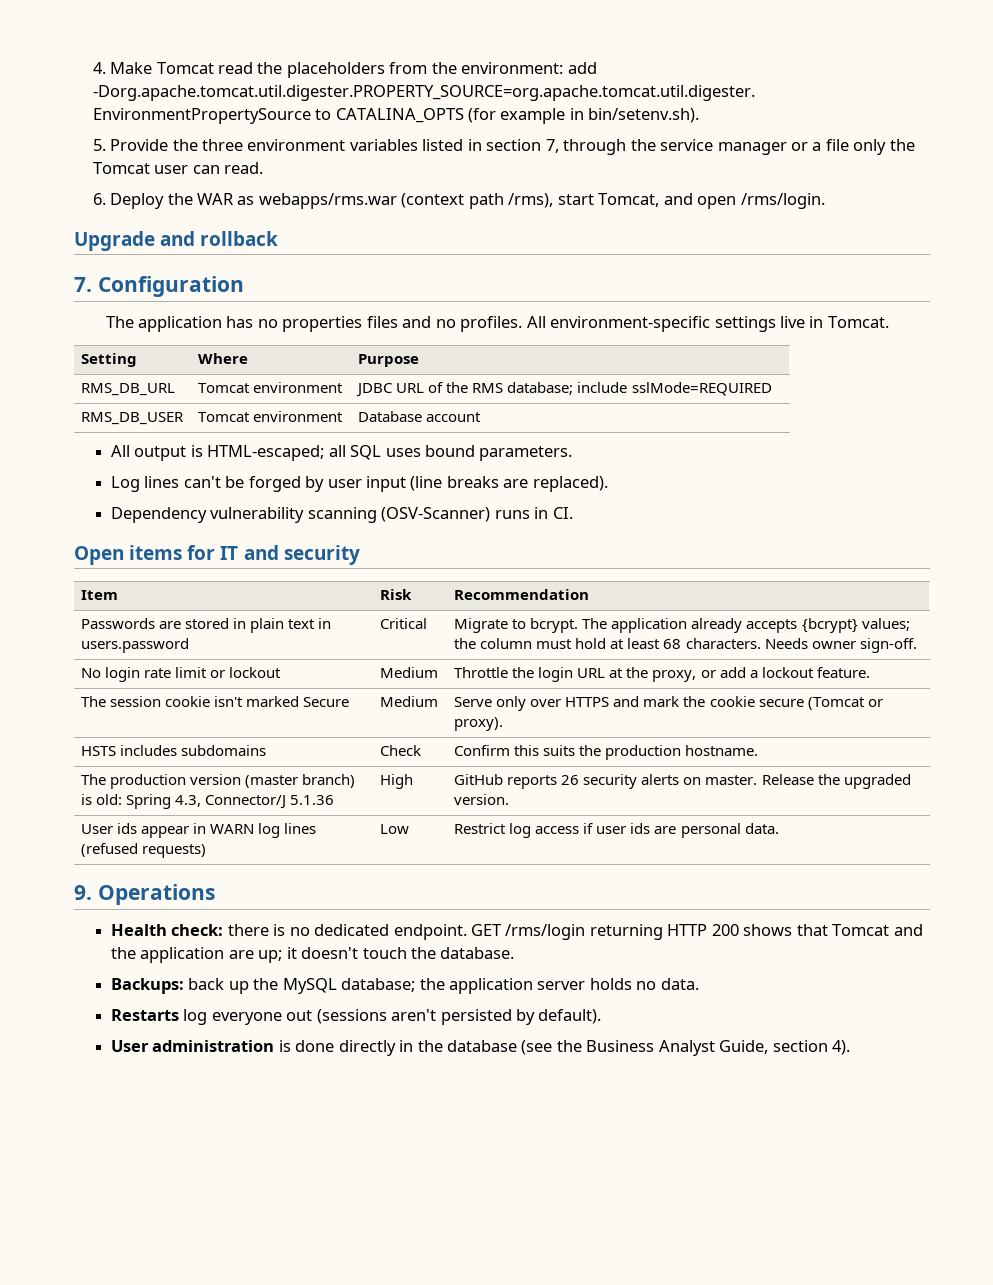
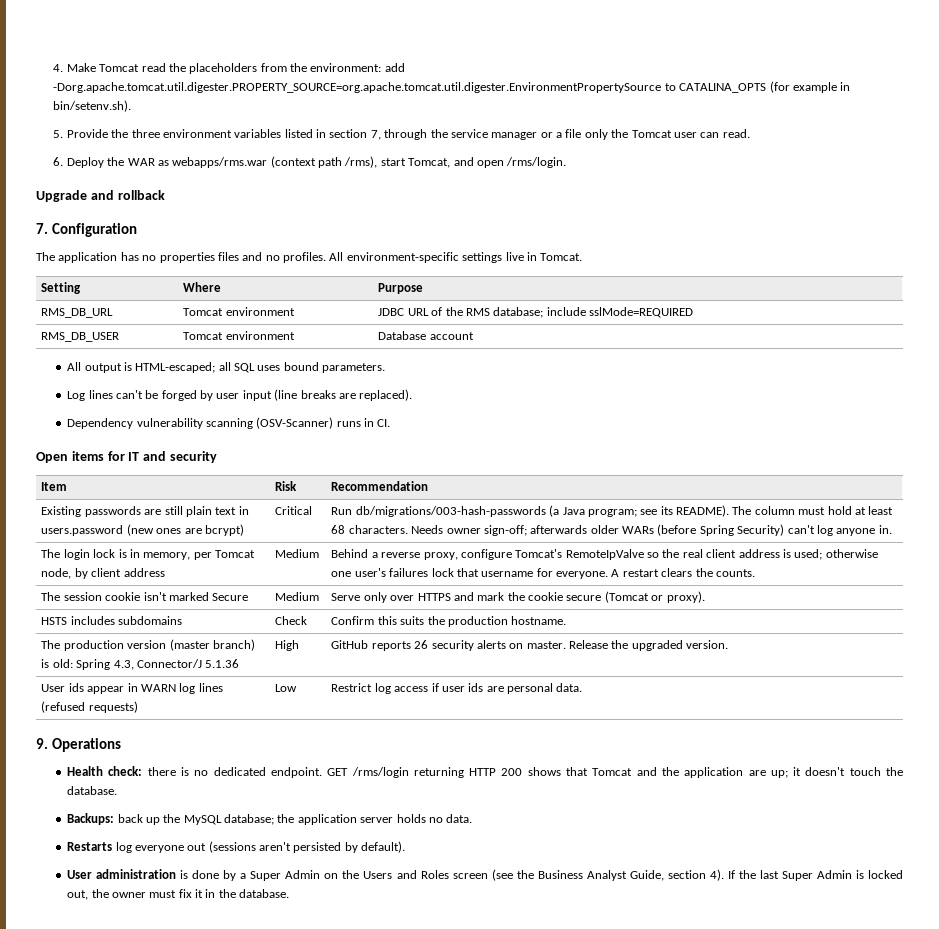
- Passwords are stored in plain text in users.password | Critical | Migrate to bcrypt. The application already accepts {bcrypt} values; the column must hold at least 68 characters.
+ Existing passwords are still plain text in users.password (new ones are bcrypt) | Critical | Run db/migrations/003-hash-passwords (a Java program; see its README). The column must hold at least 68 characters.
- Needs owner sign-off.
- No login rate limit or lockout | Medium | Throttle the login URL at the proxy, or add a lockout feature.
+ Needs owner sign-off; afterwards older WARs (before Spring Security) can't log anyone in.
+ The login lock is in memory, per Tomcat node, by client address | Medium | Behind a reverse proxy, configure Tomcat's RemoteIpValve so the real client address is used; otherwise one user's failures lock that username for everyone. A restart clears the counts.
- User administration is done directly in the database (see the Business Analyst Guide, section 4).
+ User administration is done by a Super Admin on the Users and Roles screen (see the Business Analyst Guide, section 4).
+ If the last Super Admin is locked out, the owner must fix it in the database.

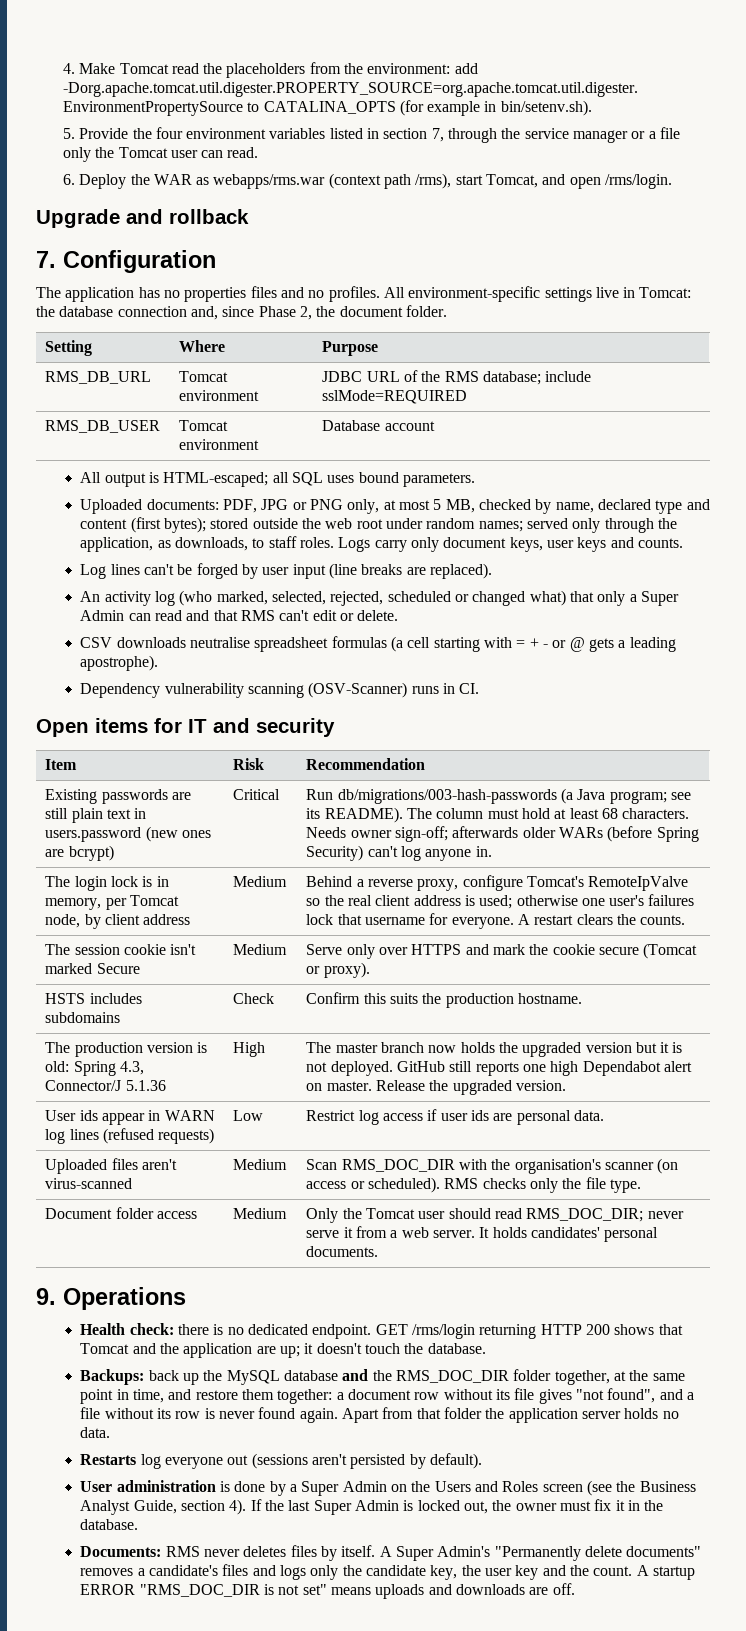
- 5. Provide the three environment variables listed in section 7, through the service manager or a file only the Tomcat user can read.
+ 5. Provide the four environment variables listed in section 7, through the service manager or a file only the Tomcat user can read.
- All environment-specific settings live in Tomcat.
+ All environment-specific settings live in Tomcat: the database connection and, since Phase 2, the document folder.
+ Uploaded documents: PDF, JPG or PNG only, at most 5 MB, checked by name, declared type and content (first bytes); stored outside the web root under random names; served only through the application, as downloads, to staff roles. Logs carry only document keys, user keys and counts.
+ An activity log (who marked, selected, rejected, scheduled or changed what) that only a Super Admin can read and that RMS can't edit or delete.
+ CSV downloads neutralise spreadsheet formulas (a cell starting with = + - or @ gets a leading apostrophe).
- The production version (master branch) is old: Spring 4.3, Connector/J 5.1.36 | High | GitHub reports 26 security alerts on master. Release the upgraded version.
+ The production version is old: Spring 4.3, Connector/J 5.1.36 | High | The master branch now holds the upgraded version but it is not deployed. GitHub still reports one high Dependabot alert on master. Release the upgraded version.
+ Uploaded files aren't virus-scanned | Medium | Scan RMS_DOC_DIR with the organisation's scanner (on access or scheduled). RMS checks only the file type.
+ Document folder access | Medium | Only the Tomcat user should read RMS_DOC_DIR; never serve it from a web server. It holds candidates' personal documents.
- Backups: back up the MySQL database; the application server holds no data.
+ Backups: back up the MySQL database and the RMS_DOC_DIR folder together, at the same point in time, and restore them together: a document row without its file gives "not found", and a file without its row is never found again. Apart from that folder the application server holds no data.
+ Documents: RMS never deletes files by itself. A Super Admin's "Permanently delete documents" removes a candidate's files and logs only the candidate key, the user key and the count. A startup ERROR "RMS_DOC_DIR is not set" means uploads and downloads are off.

